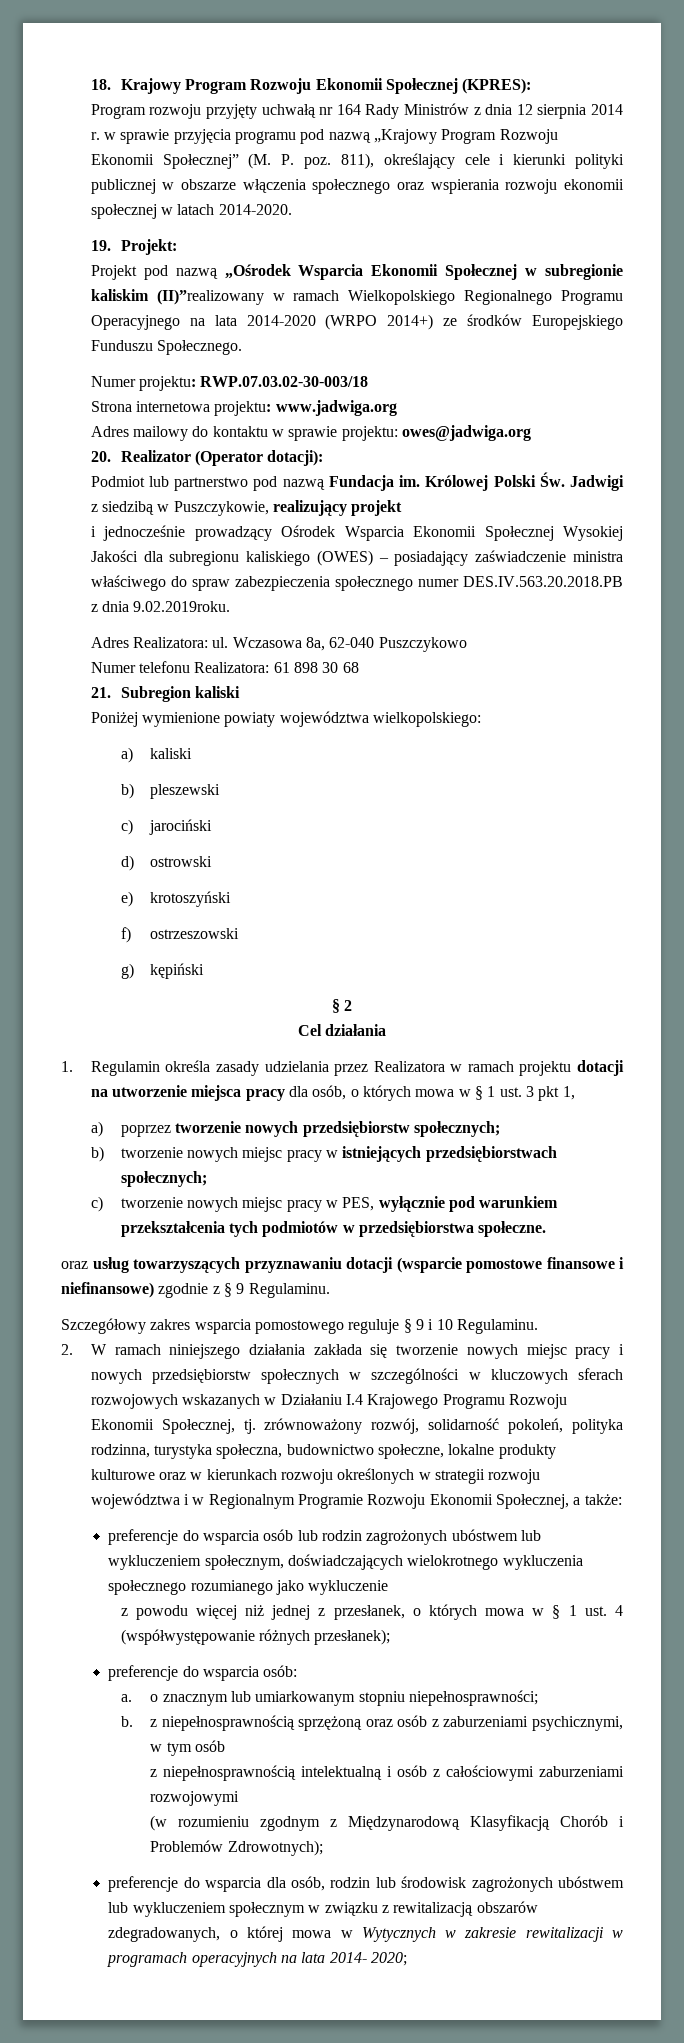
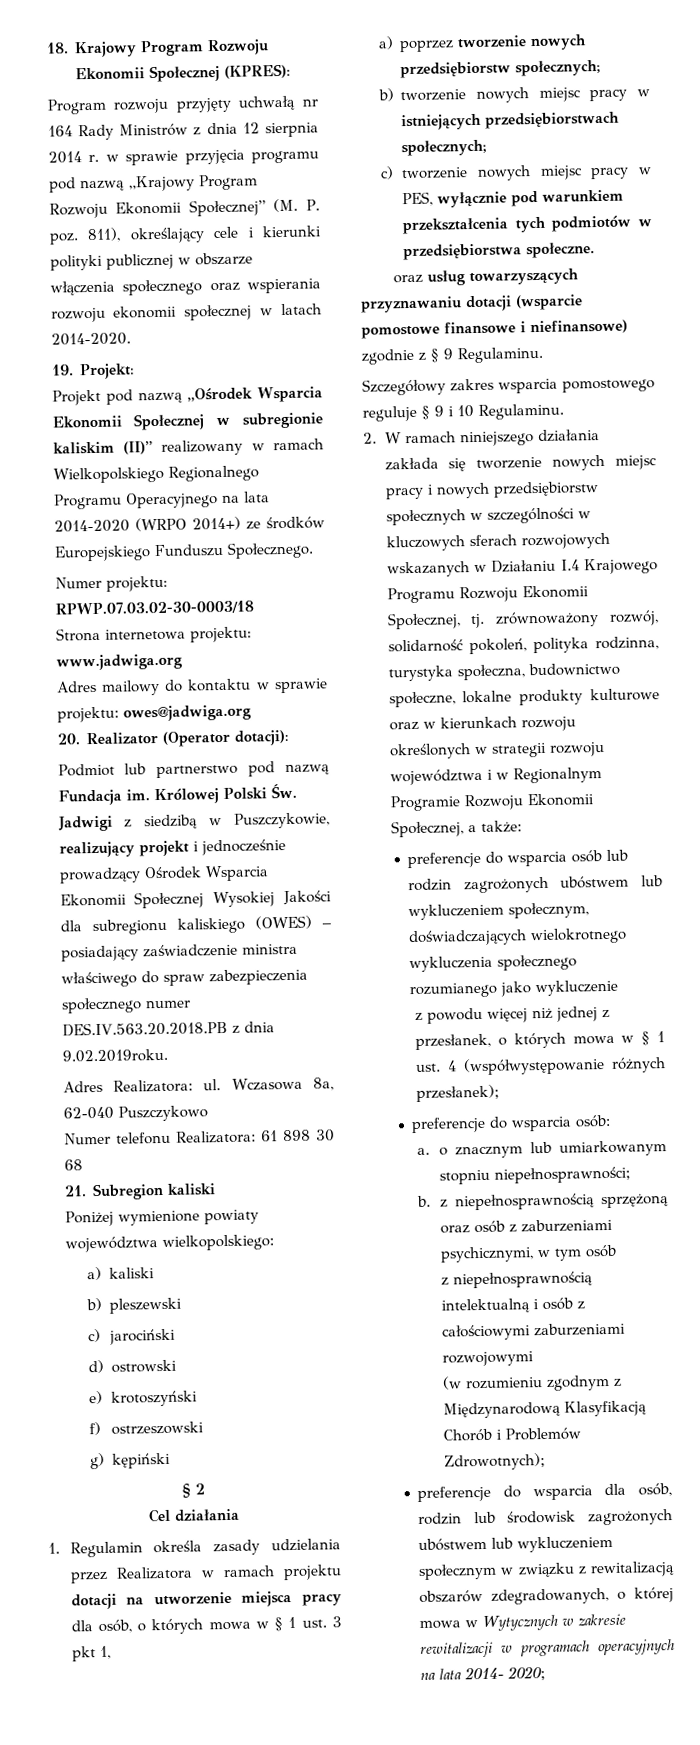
- Projekt pod nazwą „Ośrodek Wsparcia Ekonomii Społecznej w subregionie kaliskim (II)”realizowany w ramach Wielkopolskiego Regionalnego Programu Operacyjnego na lata 2014-2020 (WRPO 2014+) ze środków Europejskiego Funduszu Społecznego.
+ Projekt pod nazwą „Ośrodek Wsparcia Ekonomii Społecznej w subregionie kaliskim (II)” realizowany w ramach Wielkopolskiego Regionalnego Programu Operacyjnego na lata 2014-2020 (WRPO 2014+) ze środków Europejskiego Funduszu Społecznego.
- Numer projektu: RWP.07.03.02-30-003/18
+ Numer projektu: RPWP.07.03.02-30-0003/18
- Królowej Polski Św. Jadwigi z siedzibą w Puszczykowie, realizujący projekt
- i jednocześnie prowadzący Ośrodek Wsparcia Ekonomii Społecznej Wysokiej Jakości dla subregionu kaliskiego (OWES) – posiadający zaświadczenie ministra właściwego do spraw zabezpieczenia społecznego numer DES.IV.563.20.2018.PB z dnia 9.02.2019roku.
+ Królowej Polski Św. Jadwigi z siedzibą w Puszczykowie, realizujący projekt i jednocześnie prowadzący Ośrodek Wsparcia Ekonomii Społecznej Wysokiej Jakości dla subregionu kaliskiego (OWES) – posiadający zaświadczenie ministra właściwego do spraw zabezpieczenia społecznego numer DES.IV.563.20.2018.PB z dnia 9.02.2019roku.

